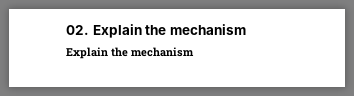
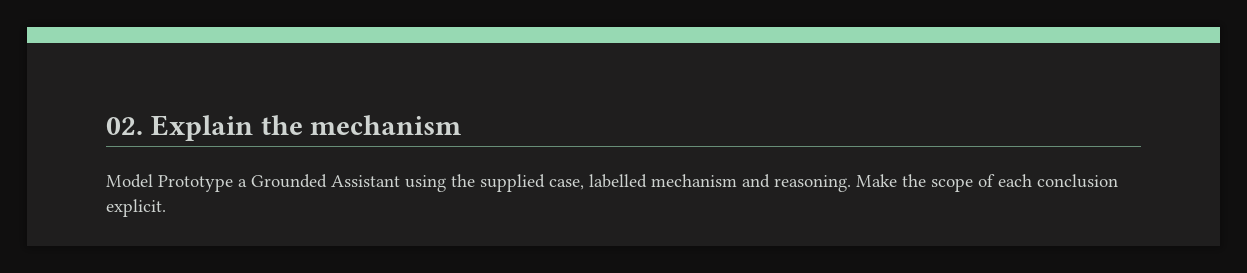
  02. Explain the mechanism
- Explain the mechanism
+ Model Prototype a Grounded Assistant using the supplied case, labelled mechanism and reasoning. Make the scope of each conclusion explicit.

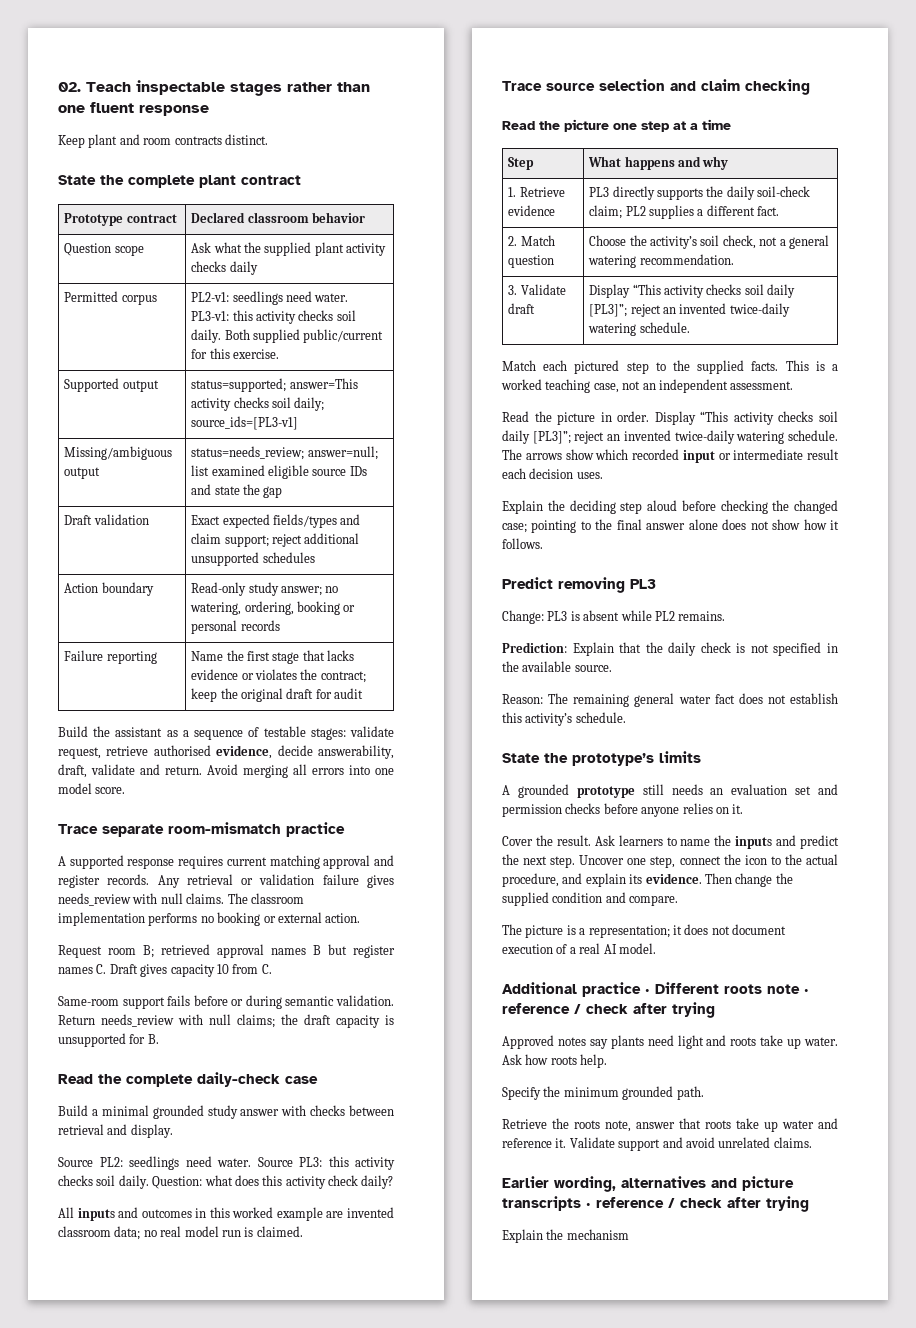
- 02. Explain the mechanism
- Model Prototype a Grounded Assistant using the supplied case, labelled mechanism and reasoning. Make the scope of each conclusion explicit.
+ 02. Teach inspectable stages rather than one fluent response
+ Keep plant and room contracts distinct.
+ State the complete plant contract
+ Prototype contract | Declared classroom behavior
+ Question scope | Ask what the supplied plant activity checks daily
+ Permitted corpus | PL2-v1: seedlings need water. PL3-v1: this activity checks soil daily. Both supplied public/current for this exercise.
+ Supported output | status=supported; answer=This activity checks soil daily; source_ids=[PL3-v1]
+ Missing/ambiguous output | status=needs_review; answer=null; list examined eligible source IDs and state the gap
+ Draft validation | Exact expected fields/types and claim support; reject additional unsupported schedules
+ Action boundary | Read-only study answer; no watering, ordering, booking or personal records
+ Failure reporting | Name the first stage that lacks evidence or violates the contract; keep the original draft for audit
+ Build the assistant as a sequence of testable stages: validate request, retrieve authorised evidence, decide answerability, draft, validate and return. Avoid merging all errors into one model score.
+ Trace separate room-mismatch practice
+ A supported response requires current matching approval and register records. Any retrieval or validation failure gives needs_review with null claims. The classroom implementation performs no booking or external action.
+ Request room B; retrieved approval names B but register names C. Draft gives capacity 10 from C.
+ Same-room support fails before or during semantic validation. Return needs_review with null claims; the draft capacity is unsupported for B.
+ Read the complete daily-check case
+ Build a minimal grounded study answer with checks between retrieval and display.
+ Source PL2: seedlings need water. Source PL3: this activity checks soil daily. Question: what does this activity check daily?
+ All inputs and outcomes in this worked example are invented classroom data; no real model run is claimed.
+ Trace source selection and claim checking
+ Read the picture one step at a time
+ Step | What happens and why
+ 1. Retrieve evidence | PL3 directly supports the daily soil-check claim; PL2 supplies a different fact.
+ 2. Match question | Choose the activity’s soil check, not a general watering recommendation.
+ 3. Validate draft | Display “This activity checks soil daily [PL3]”; reject an invented twice-daily watering schedule.
+ Match each pictured step to the supplied facts. This is a worked teaching case, not an independent assessment.
+ Read the picture in order. Display “This activity checks soil daily [PL3]”; reject an invented twice-daily watering schedule. The arrows show which recorded input or intermediate result each decision uses.
+ Explain the deciding step aloud before checking the changed case; pointing to the final answer alone does not show how it follows.
+ Predict removing PL3
+ Change: PL3 is absent while PL2 remains.
+ Prediction: Explain that the daily check is not specified in the available source.
+ Reason: The remaining general water fact does not establish this activity’s schedule.
+ State the prototype’s limits
+ A grounded prototype still needs an evaluation set and permission checks before anyone relies on it.
+ Cover the result. Ask learners to name the inputs and predict the next step. Uncover one step, connect the icon to the actual procedure, and explain its evidence. Then change the supplied condition and compare.
+ The picture is a representation; it does not document execution of a real AI model.
+ Additional practice · Different roots note · reference / check after trying
+ Approved notes say plants need light and roots take up water. Ask how roots help.
+ Specify the minimum grounded path.
+ Retrieve the roots note, answer that roots take up water and reference it. Validate support and avoid unrelated claims.
+ Earlier wording, alternatives and picture transcripts · reference / check after trying
+ Explain the mechanism

